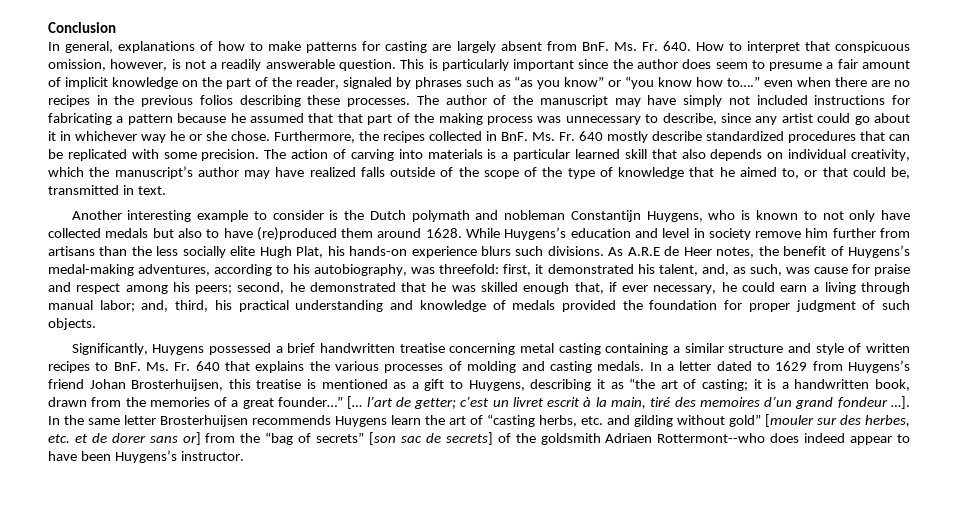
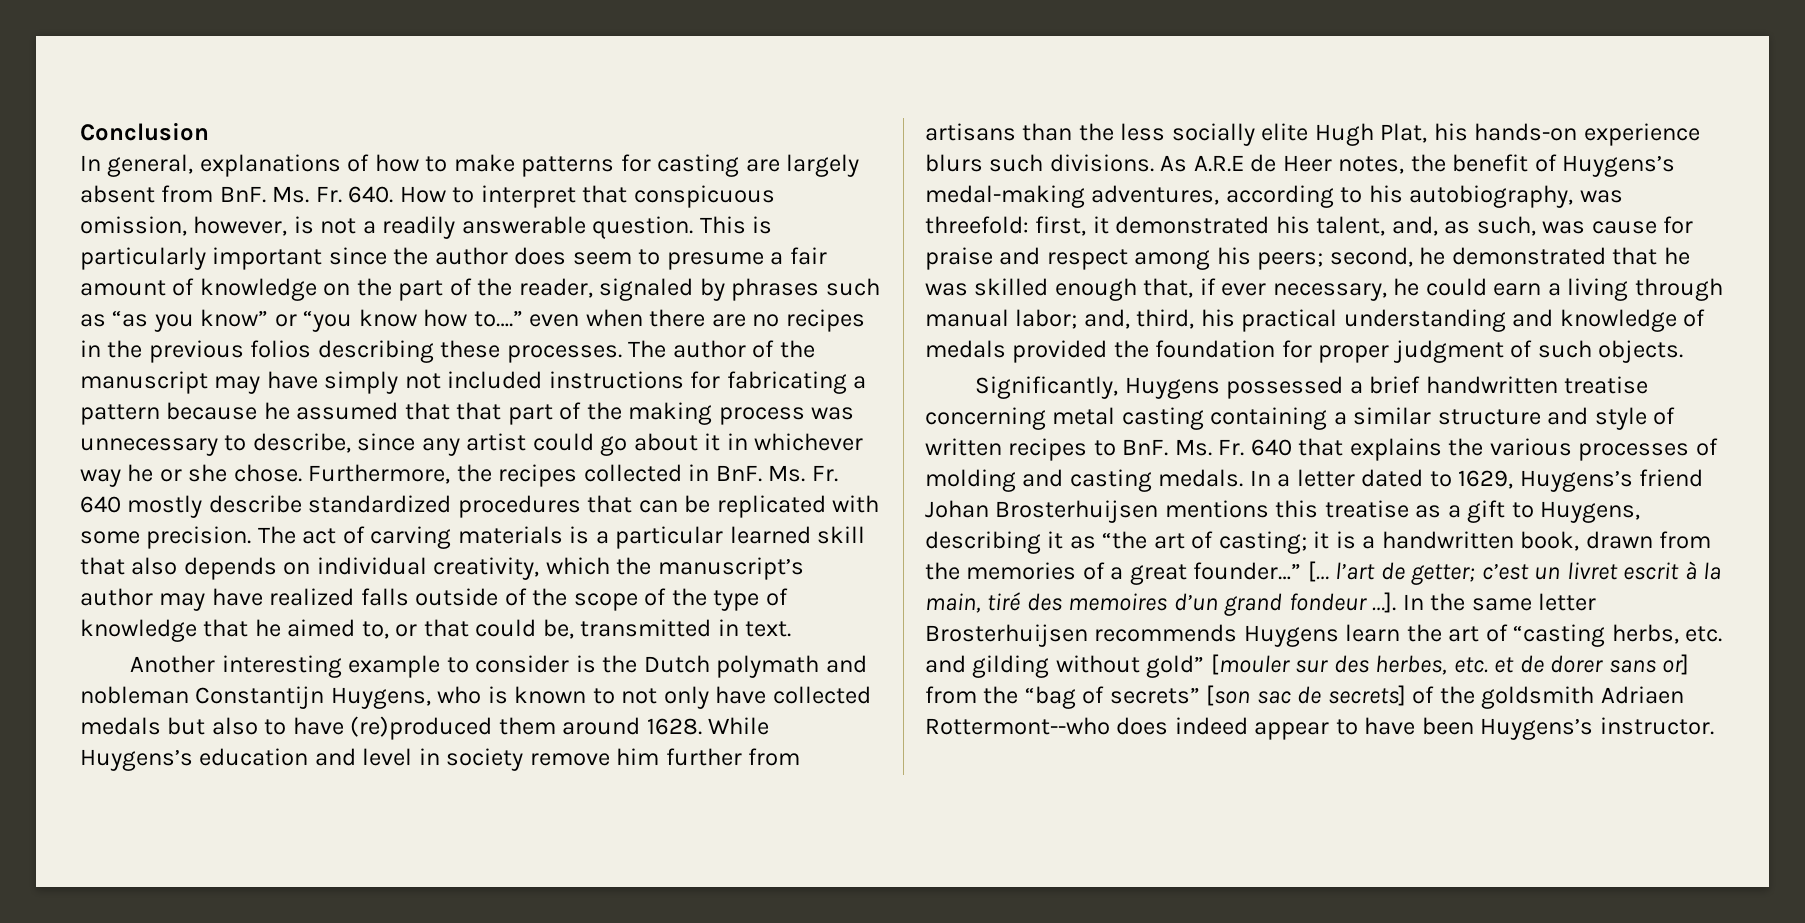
- This is particularly important since the author does seem to presume a fair amount of implicit knowledge on the part of the reader, signaled by phrases such as “as you know” or “you know how to….” even when there are no recipes in the previous folios describing these processes.
+ This is particularly important since the author does seem to presume a fair amount of knowledge on the part of the reader, signaled by phrases such as “as you know” or “you know how to….” even when there are no recipes in the previous folios describing these processes.
- The action of carving into materials is a particular learned skill that also depends on individual creativity, which the manuscript’s author may have realized falls outside of the scope of the type of knowledge that he aimed to, or that could be, transmitted in text.
+ The act of carving materials is a particular learned skill that also depends on individual creativity, which the manuscript’s author may have realized falls outside of the scope of the type of knowledge that he aimed to, or that could be, transmitted in text.
- In a letter dated to 1629 from Huygens’s friend Johan Brosterhuijsen, this treatise is mentioned as a gift to Huygens, describing it as “the art of casting; it is a handwritten book, drawn from the memories of a great founder…”
+ In a letter dated to 1629, Huygens’s friend Johan Brosterhuijsen mentions this treatise as a gift to Huygens, describing it as “the art of casting; it is a handwritten book, drawn from the memories of a great founder…”

